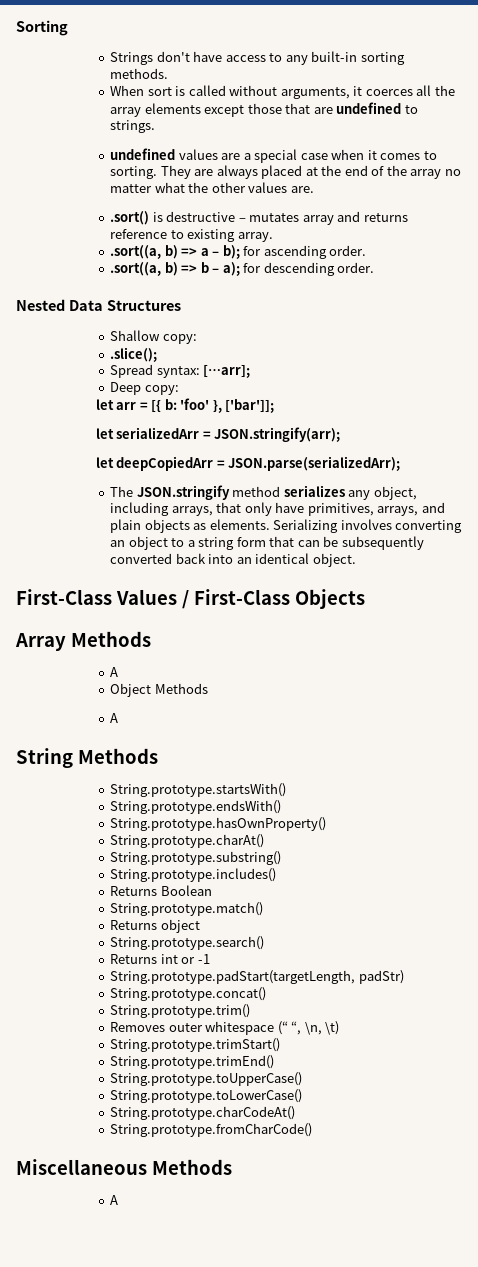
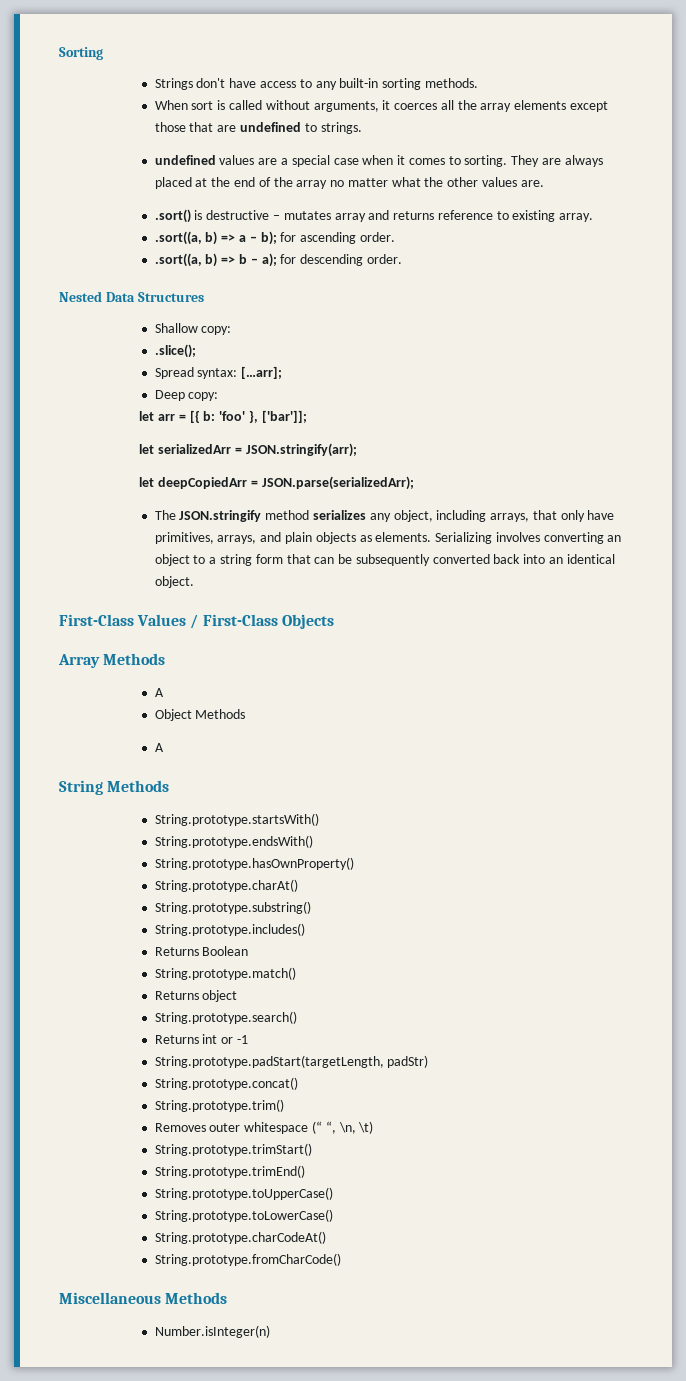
  Miscellaneous Methods
- A
+ Number.isInteger(n)

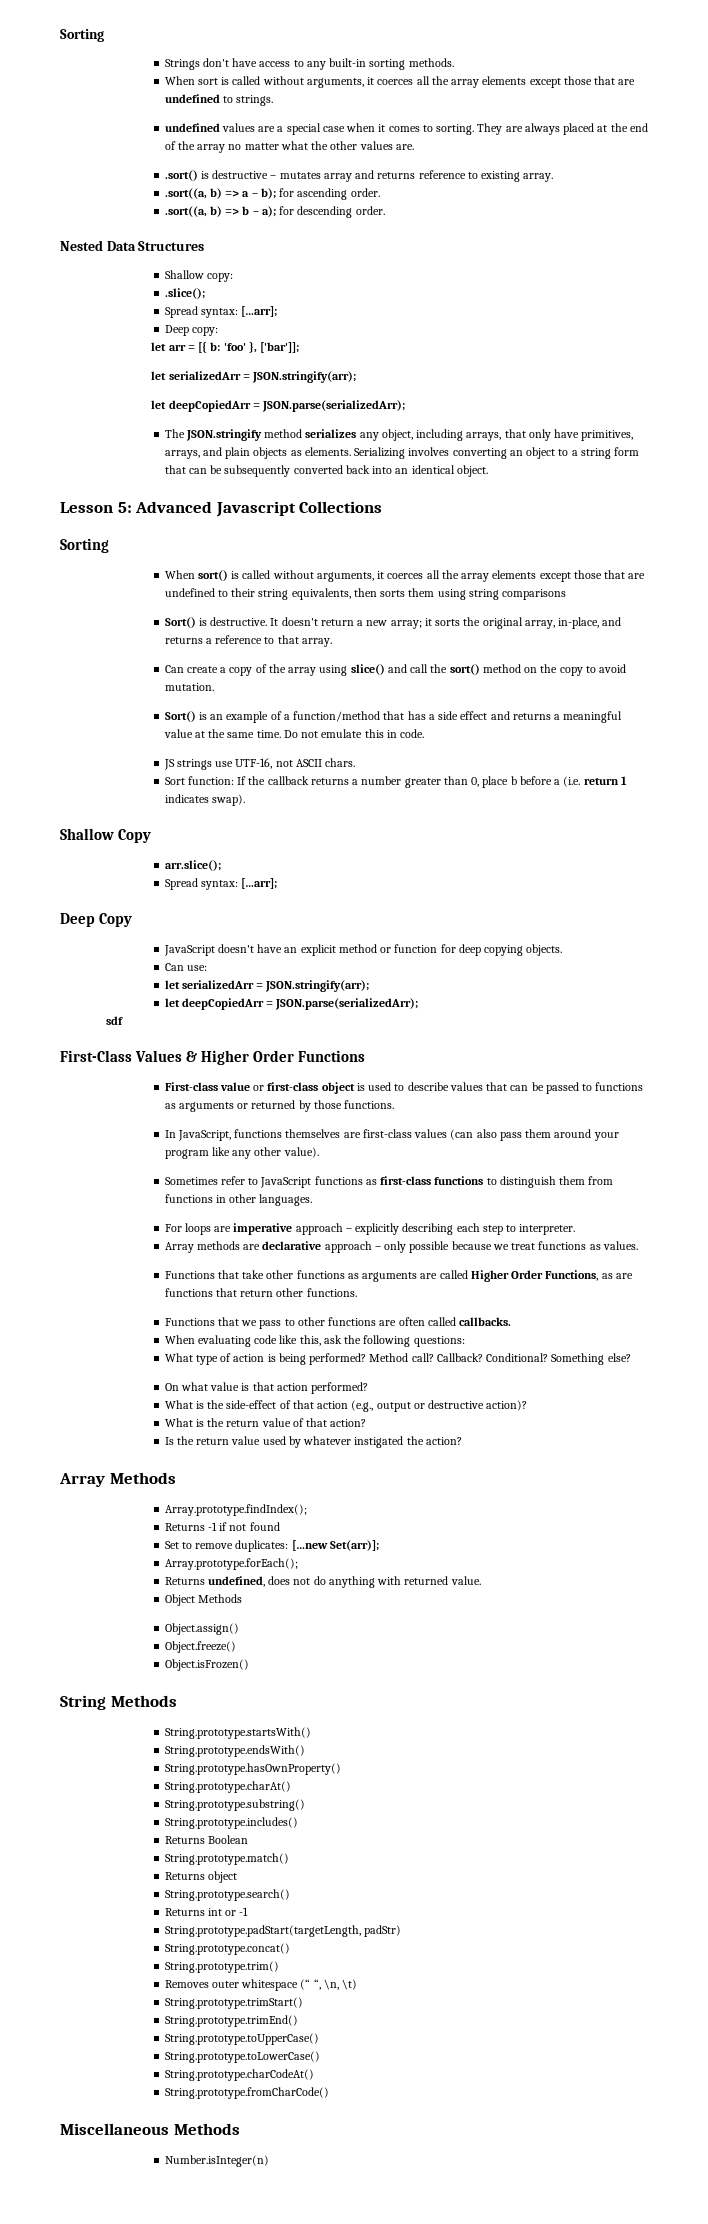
- First-Class Values / First-Class Objects
+ Lesson 5: Advanced Javascript Collections
+ Sorting
+ When sort() is called without arguments, it coerces all the array elements except those that are undefined to their string equivalents, then sorts them using string comparisons
+ Sort() is destructive. It doesn't return a new array; it sorts the original array, in-place, and returns a reference to that array.
+ Can create a copy of the array using slice() and call the sort() method on the copy to avoid mutation.
+ Sort() is an example of a function/method that has a side effect and returns a meaningful value at the same time. Do not emulate this in code.
+ JS strings use UTF-16, not ASCII chars.
+ Sort function: If the callback returns a number greater than 0, place b before a (i.e. return 1 indicates swap).
+ Shallow Copy
+ arr.slice();
+ Spread syntax: […arr];
+ Deep Copy
+ JavaScript doesn't have an explicit method or function for deep copying objects.
+ Can use:
+ let serializedArr = JSON.stringify(arr);
+ let deepCopiedArr = JSON.parse(serializedArr);
+ sdf
+ First-Class Values & Higher Order Functions
+ First-class value or first-class object is used to describe values that can be passed to functions as arguments or returned by those functions.
+ In JavaScript, functions themselves are first-class values (can also pass them around your program like any other value).
+ Sometimes refer to JavaScript functions as first-class functions to distinguish them from functions in other languages.
+ For loops are imperative approach – explicitly describing each step to interpreter.
+ Array methods are declarative approach – only possible because we treat functions as values.
+ Functions that take other functions as arguments are called Higher Order Functions, as are functions that return other functions.
+ Functions that we pass to other functions are often called callbacks.
+ When evaluating code like this, ask the following questions:
+ What type of action is being performed? Method call? Callback? Conditional? Something else?
+ On what value is that action performed?
+ What is the side-effect of that action (e.g., output or destructive action)?
+ What is the return value of that action?
+ Is the return value used by whatever instigated the action?
  Array Methods
- A
+ Array.prototype.findIndex();
+ Returns -1 if not found
+ Set to remove duplicates: […new Set(arr)];
+ Array.prototype.forEach();
+ Returns undefined, does not do anything with returned value.
  Object Methods
- A
+ Object.assign()
+ Object.freeze()
+ Object.isFrozen()

